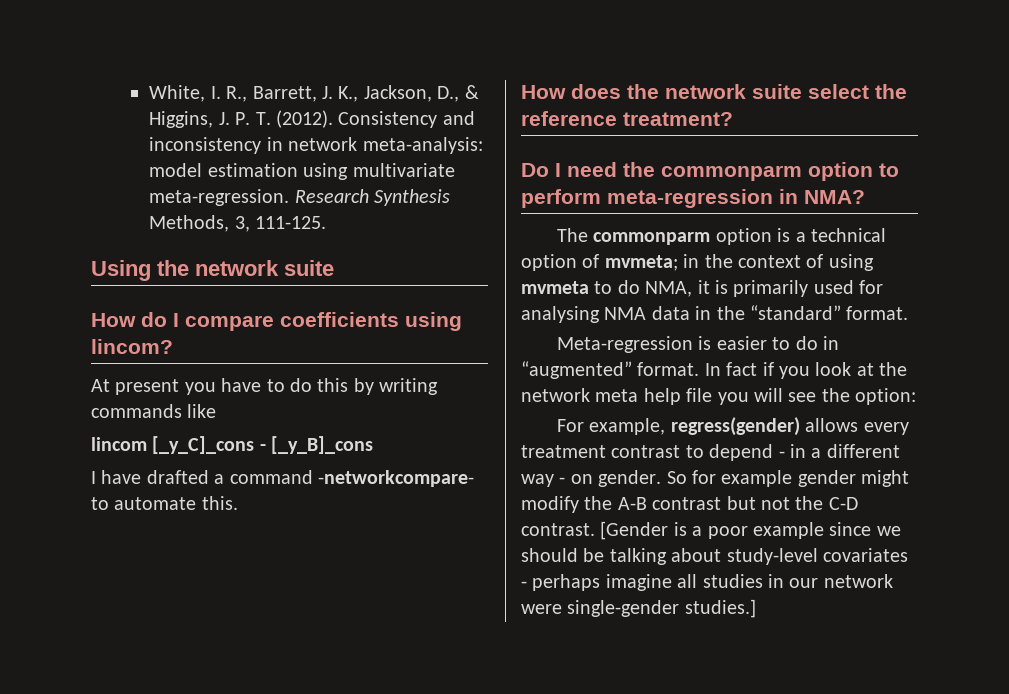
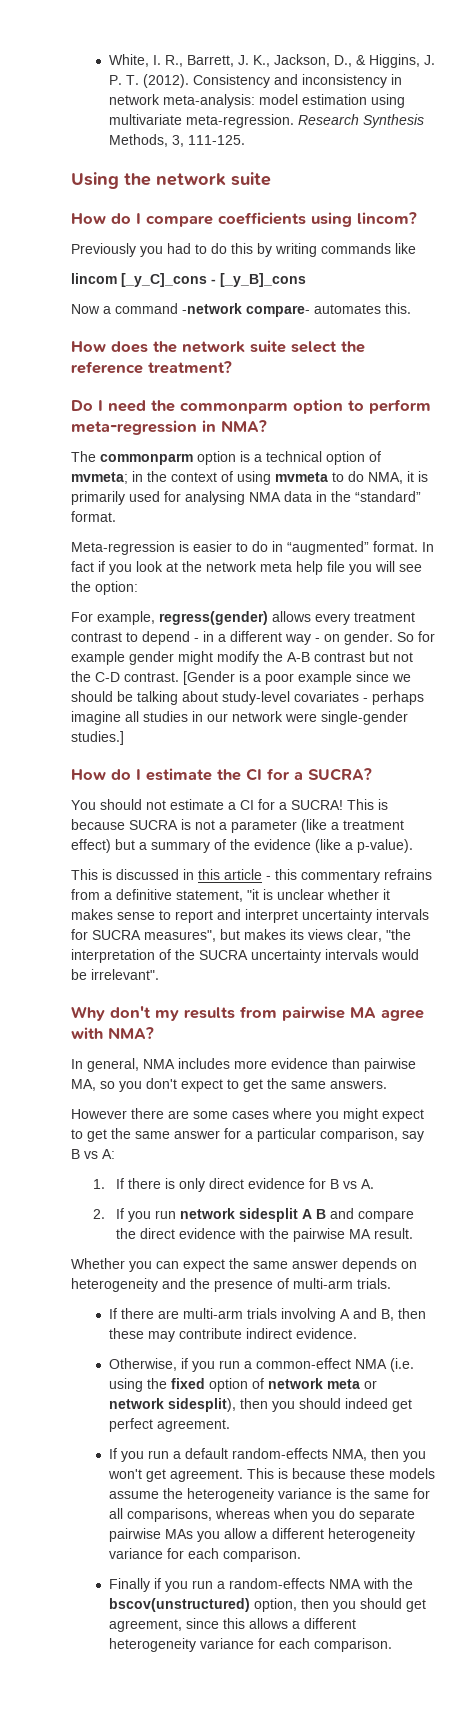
- At present you have to do this by writing commands like
+ Previously you had to do this by writing commands like
- I have drafted a command -networkcompare- to automate this.
+ Now a command -network compare- automates this.
+ How do I estimate the CI for a SUCRA?
+ You should not estimate a CI for a SUCRA! This is because SUCRA is not a parameter (like a treatment effect) but a summary of the evidence (like a p-value).
+ This is discussed in this article - this commentary refrains from a definitive statement, "it is unclear whether it makes sense to report and interpret uncertainty intervals for SUCRA measures", but makes its views clear, "the interpretation of the SUCRA uncertainty intervals would be irrelevant".
+ Why don't my results from pairwise MA agree with NMA?
+ In general, NMA includes more evidence than pairwise MA, so you don't expect to get the same answers.
+ However there are some cases where you might expect to get the same answer for a particular comparison, say B vs A:
+ 1. If there is only direct evidence for B vs A.
+ 2. If you run network sidesplit A B and compare the direct evidence with the pairwise MA result.
+ Whether you can expect the same answer depends on heterogeneity and the presence of multi-arm trials.
+ If there are multi-arm trials involving A and B, then these may contribute indirect evidence.
+ Otherwise, if you run a common-effect NMA (i.e. using the fixed option of network meta or network sidesplit), then you should indeed get perfect agreement.
+ If you run a default random-effects NMA, then you won't get agreement. This is because these models assume the heterogeneity variance is the same for all comparisons, whereas when you do separate pairwise MAs you allow a different heterogeneity variance for each comparison.
+ Finally if you run a random-effects NMA with the bscov(unstructured) option, then you should get agreement, since this allows a different heterogeneity variance for each comparison.

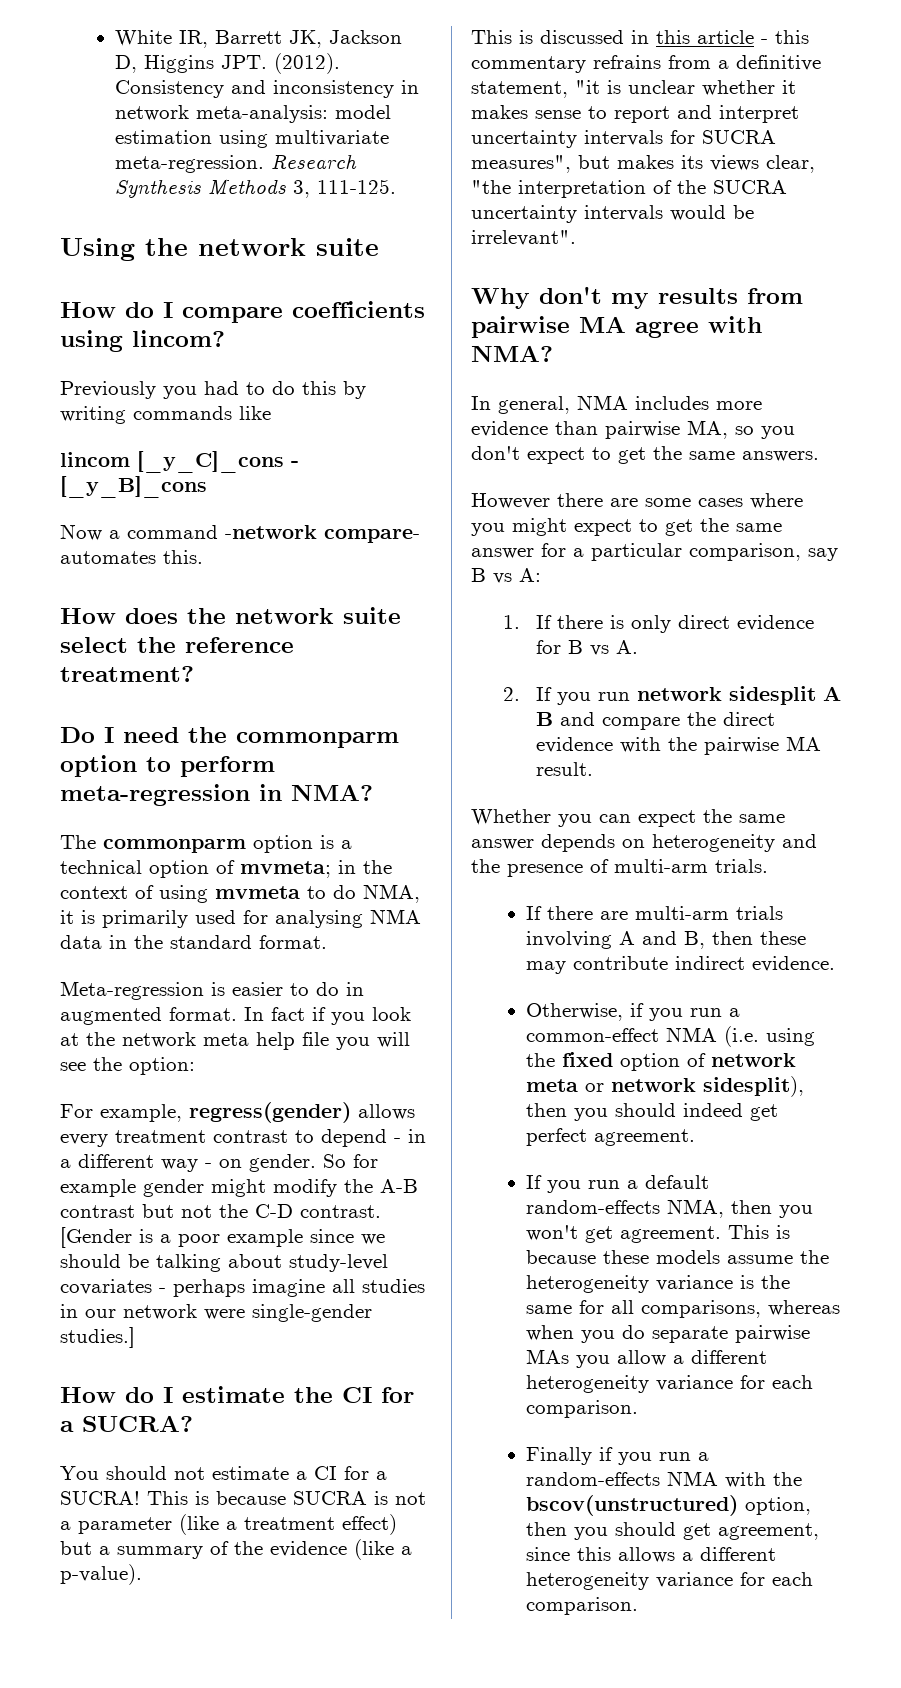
- White, I. R., Barrett, J. K., Jackson, D., & Higgins, J. P. T. (2012).
+ White IR, Barrett JK, Jackson D, Higgins JPT. (2012).
- Research Synthesis Methods, 3, 111-125.
+ Research Synthesis Methods 3, 111-125.
- The commonparm option is a technical option of mvmeta; in the context of using mvmeta to do NMA, it is primarily used for analysing NMA data in the “standard” format.
+ The commonparm option is a technical option of mvmeta; in the context of using mvmeta to do NMA, it is primarily used for analysing NMA data in the standard format.
- Meta-regression is easier to do in “augmented” format.
+ Meta-regression is easier to do in augmented format.

